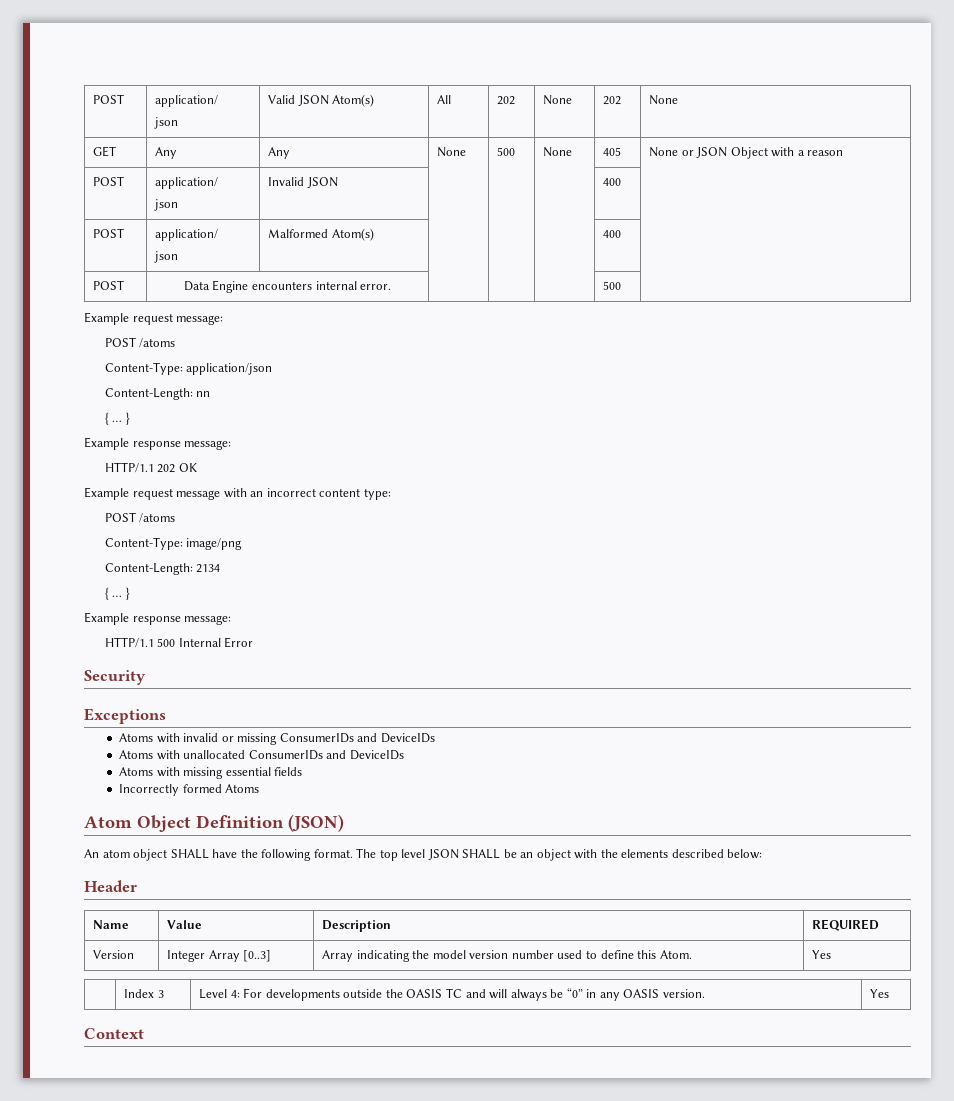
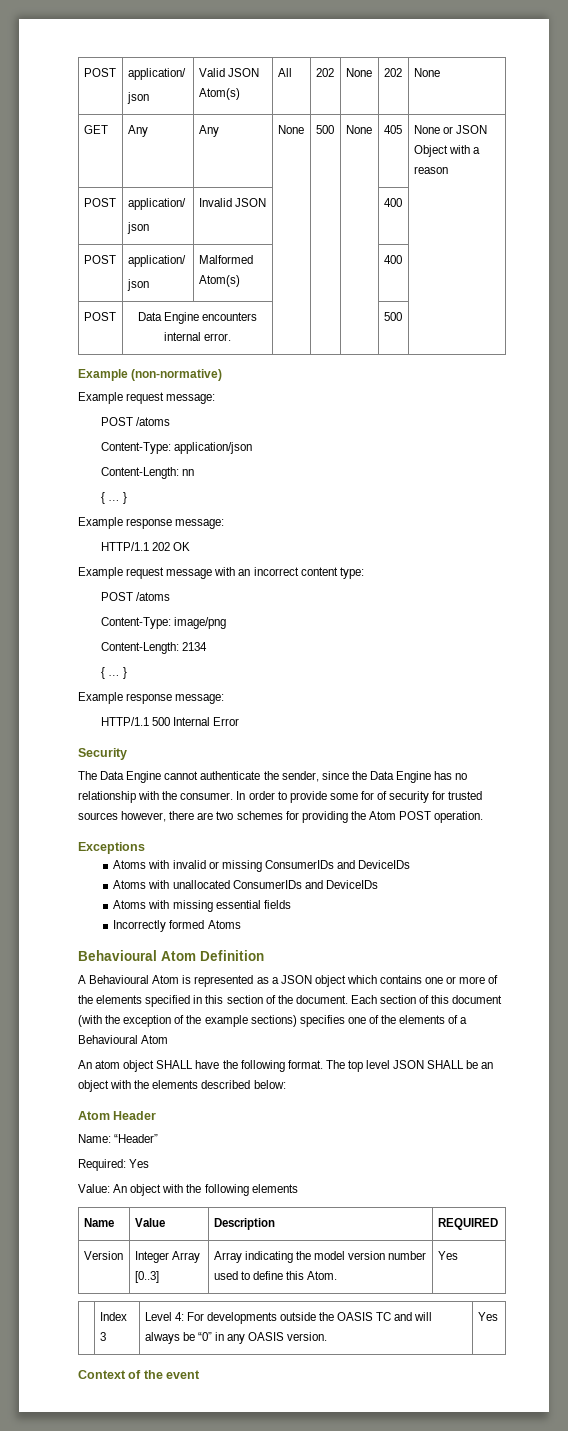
+ Example (non-normative)
+ The Data Engine cannot authenticate the sender, since the Data Engine has no relationship with the consumer. In order to provide some for of security for trusted sources however, there are two schemes for providing the Atom POST operation.
- Atom Object Definition (JSON)
+ Behavioural Atom Definition
+ A Behavioural Atom is represented as a JSON object which contains one or more of the elements specified in this section of the document. Each section of this document (with the exception of the example sections) specifies one of the elements of a Behavioural Atom
- Header
+ Atom Header
+ Name: “Header”
+ Required: Yes
+ Value: An object with the following elements
- Context
+ Context of the event

